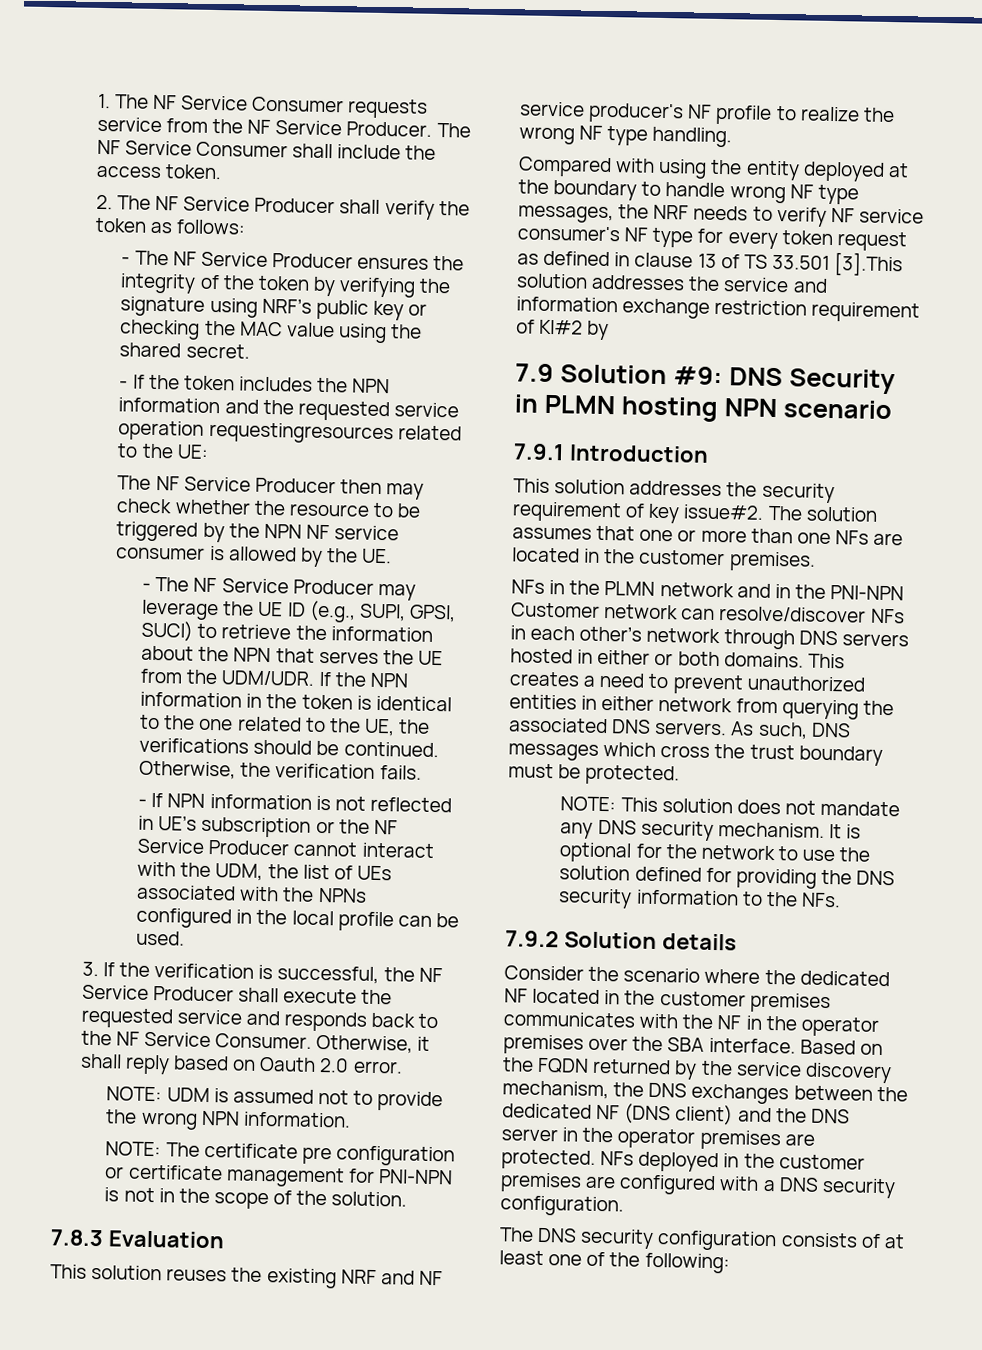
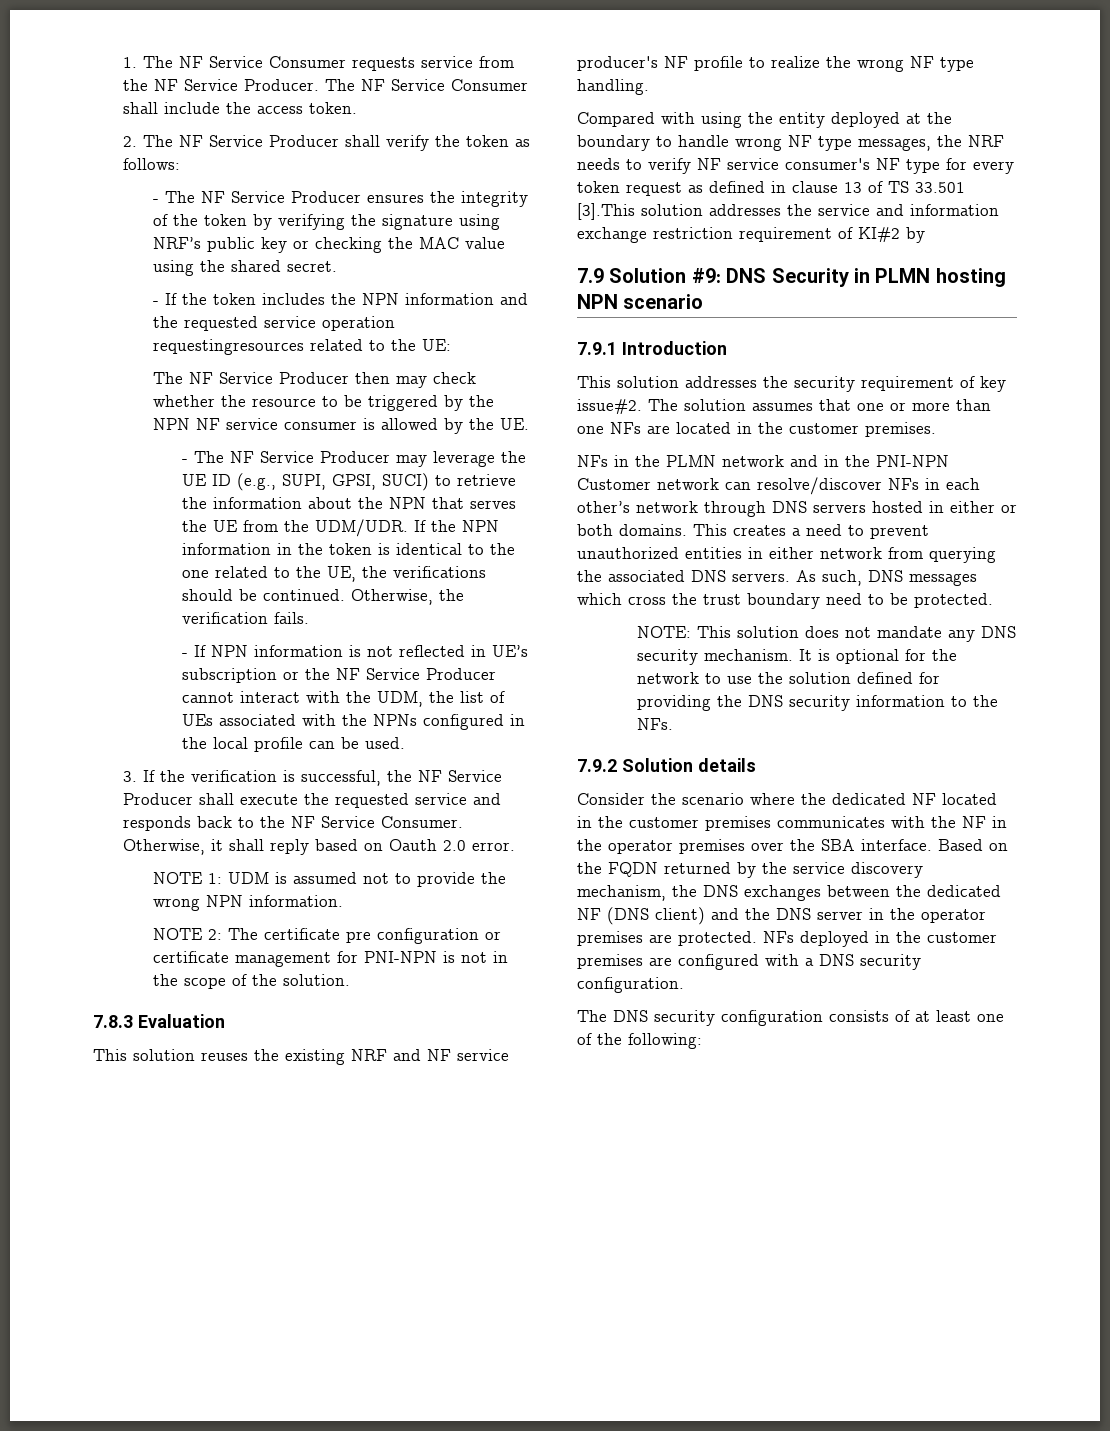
- NOTE: UDM is assumed not to provide the wrong NPN information.
+ NOTE 1: UDM is assumed not to provide the wrong NPN information.
- NOTE: The certificate pre configuration or certificate management for PNI-NPN is not in the scope of the solution.
+ NOTE 2: The certificate pre configuration or certificate management for PNI-NPN is not in the scope of the solution.
- As such, DNS messages which cross the trust boundary must be protected.
+ As such, DNS messages which cross the trust boundary need to be protected.

